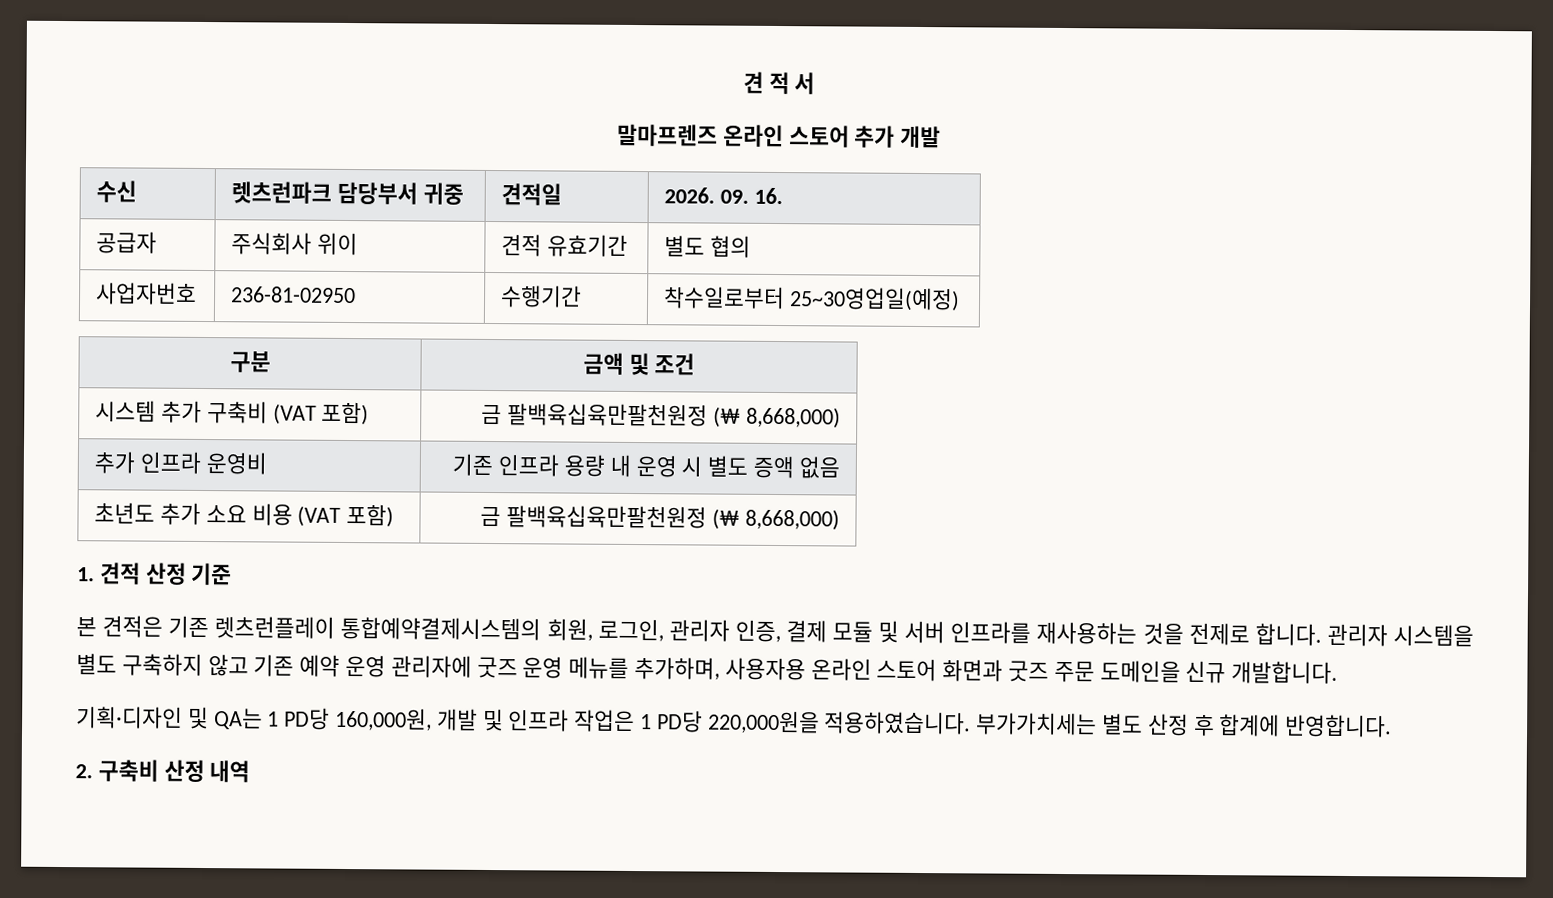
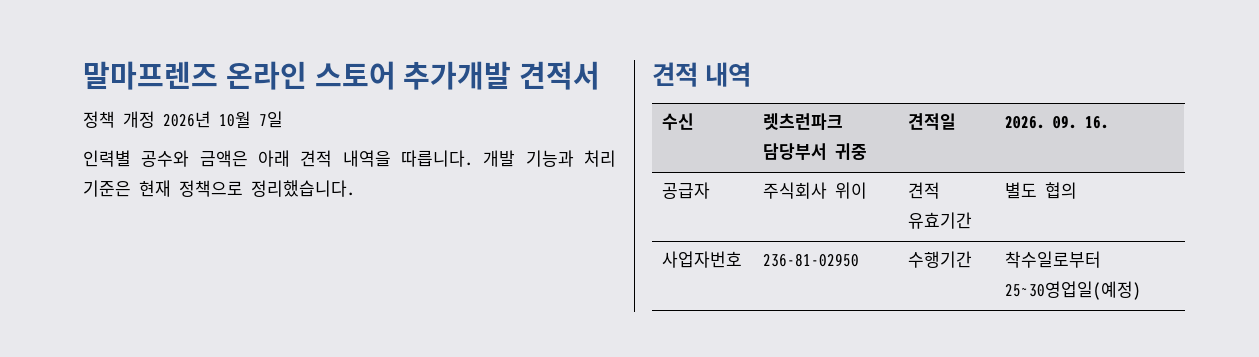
- 견 적 서
- 말마프렌즈 온라인 스토어 추가 개발
+ 말마프렌즈 온라인 스토어 추가개발 견적서
+ 정책 개정 2026년 10월 7일
+ 인력별 공수와 금액은 아래 견적 내역을 따릅니다. 개발 기능과 처리 기준은 현재 정책으로 정리했습니다.
+ 견적 내역
- 구분 | 금액 및 조건
- 시스템 추가 구축비 (VAT 포함) | 금 팔백육십육만팔천원정 (₩ 8,668,000)
- 추가 인프라 운영비 | 기존 인프라 용량 내 운영 시 별도 증액 없음
- 초년도 추가 소요 비용 (VAT 포함) | 금 팔백육십육만팔천원정 (₩ 8,668,000)
- 1. 견적 산정 기준
- 본 견적은 기존 렛츠런플레이 통합예약결제시스템의 회원, 로그인, 관리자 인증, 결제 모듈 및 서버 인프라를 재사용하는 것을 전제로 합니다. 관리자 시스템을 별도 구축하지 않고 기존 예약 운영 관리자에 굿즈 운영 메뉴를 추가하며, 사용자용 온라인 스토어 화면과 굿즈 주문 도메인을 신규 개발합니다.
- 기획·디자인 및 QA는 1 PD당 160,000원, 개발 및 인프라 작업은 1 PD당 220,000원을 적용하였습니다. 부가가치세는 별도 산정 후 합계에 반영합니다.
- 2. 구축비 산정 내역

